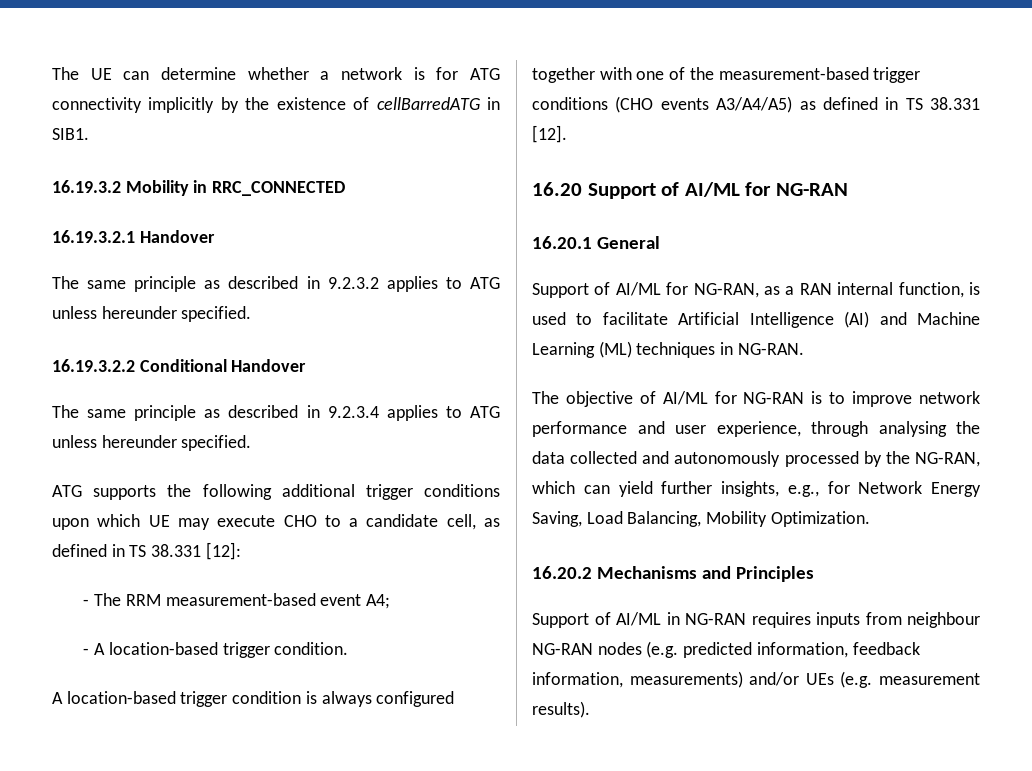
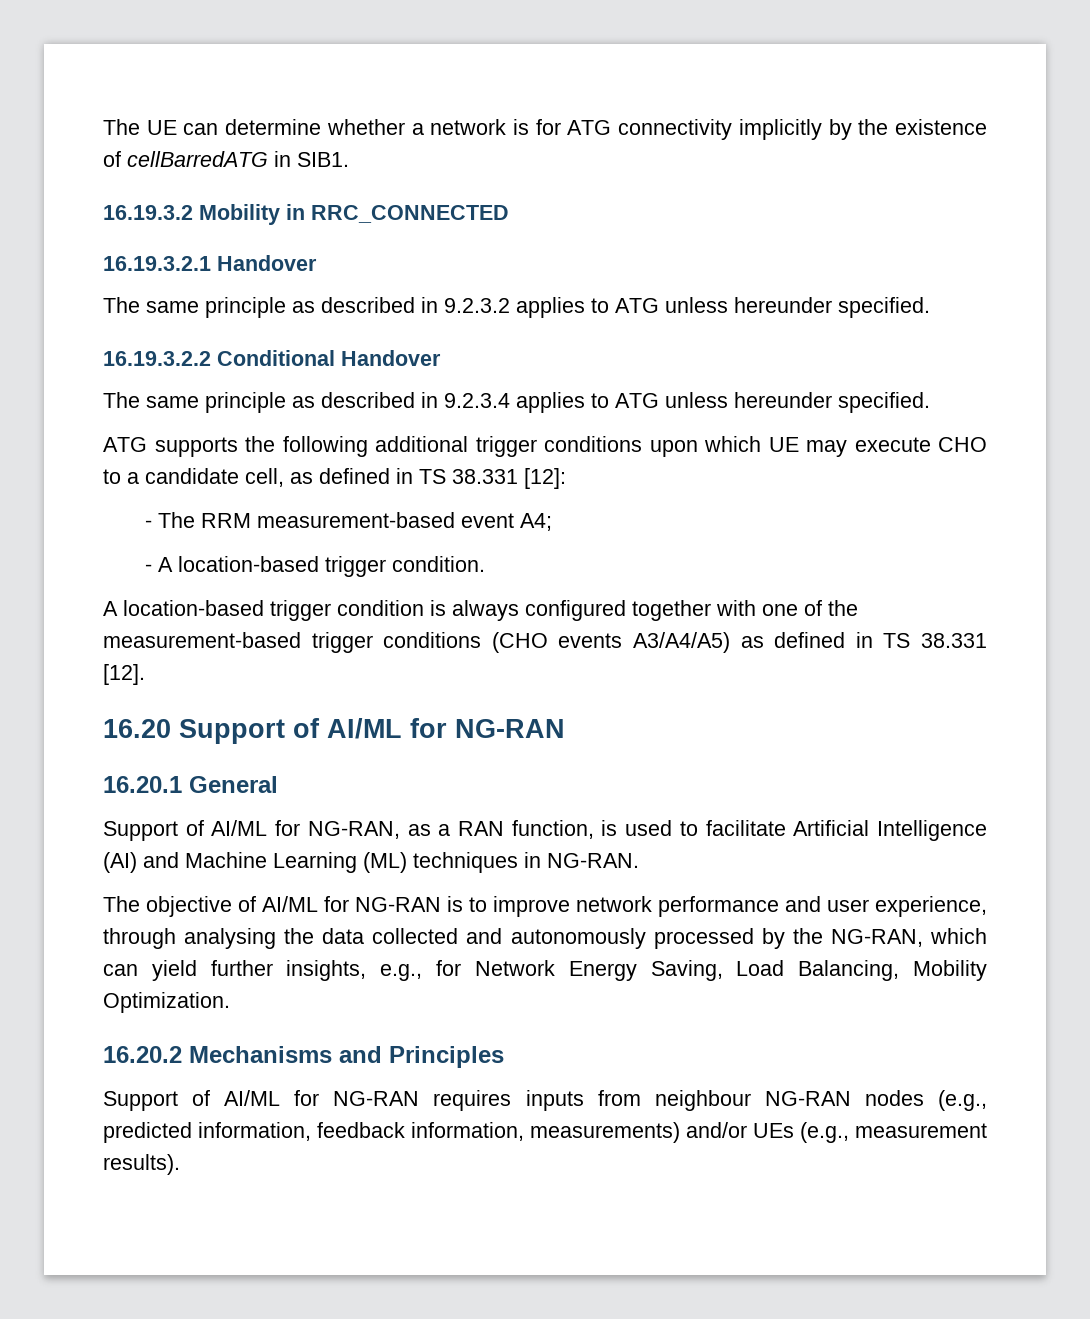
- Support of AI/ML for NG-RAN, as a RAN internal function, is used to facilitate Artificial Intelligence (AI) and Machine Learning (ML) techniques in NG-RAN.
+ Support of AI/ML for NG-RAN, as a RAN function, is used to facilitate Artificial Intelligence (AI) and Machine Learning (ML) techniques in NG-RAN.
- Support of AI/ML in NG-RAN requires inputs from neighbour NG-RAN nodes (e.g. predicted information, feedback information, measurements) and/or UEs (e.g. measurement results).
+ Support of AI/ML for NG-RAN requires inputs from neighbour NG-RAN nodes (e.g., predicted information, feedback information, measurements) and/or UEs (e.g., measurement results).

